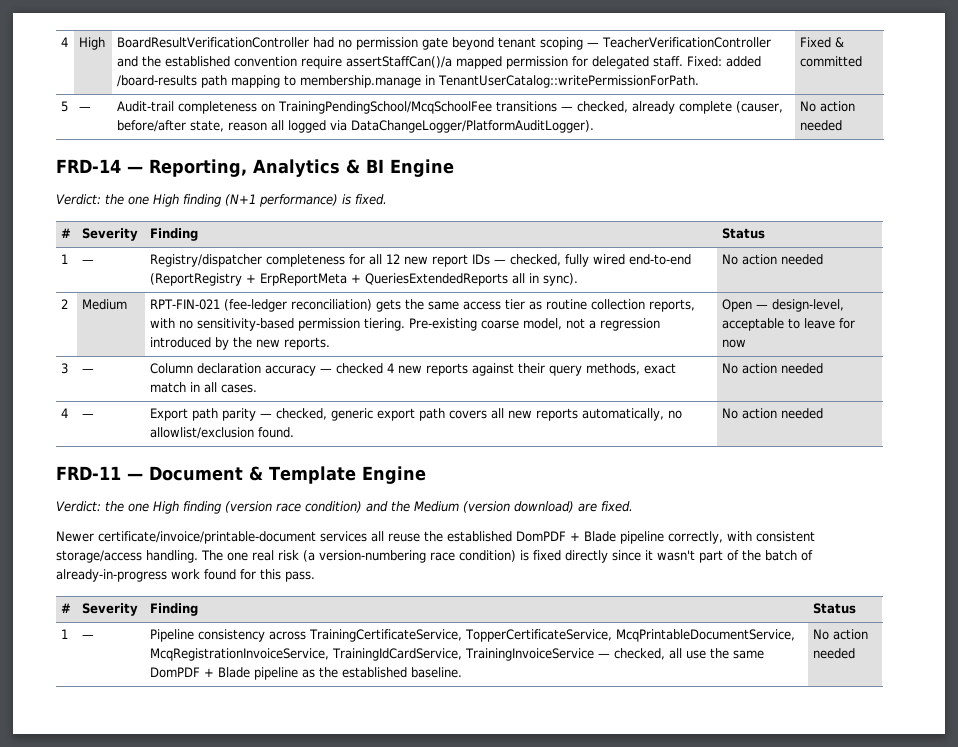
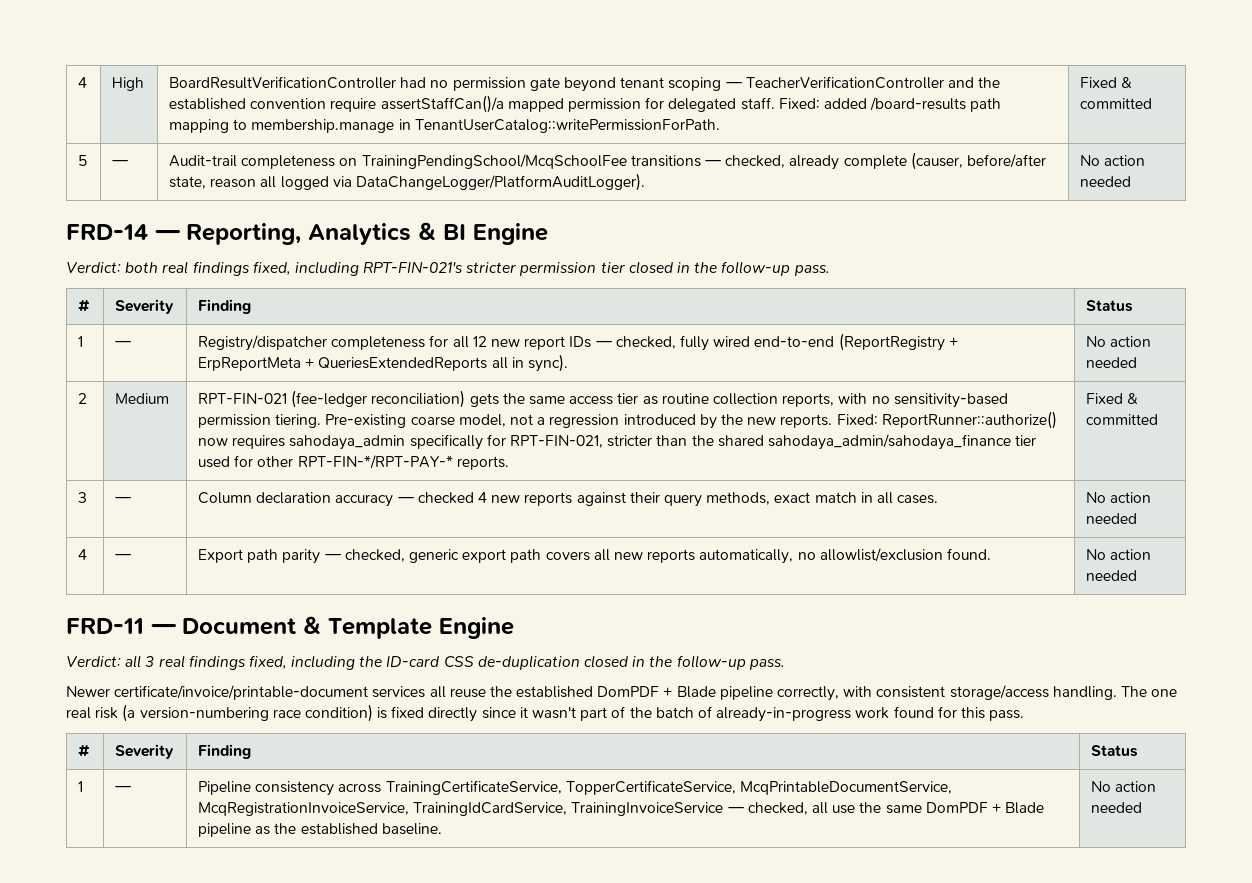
- Verdict: the one High finding (N+1 performance) is fixed.
+ Verdict: both real findings fixed, including RPT-FIN-021's stricter permission tier closed in the follow-up pass.
- Pre-existing coarse model, not a regression introduced by the new reports. | Open — design-level, acceptable to leave for now
+ Pre-existing coarse model, not a regression introduced by the new reports. Fixed: ReportRunner::authorize() now requires sahodaya_admin specifically for RPT-FIN-021, stricter than the shared sahodaya_admin/sahodaya_finance tier used for other RPT-FIN-*/RPT-PAY-* reports. | Fixed & committed
- Verdict: the one High finding (version race condition) and the Medium (version download) are fixed.
+ Verdict: all 3 real findings fixed, including the ID-card CSS de-duplication closed in the follow-up pass.

